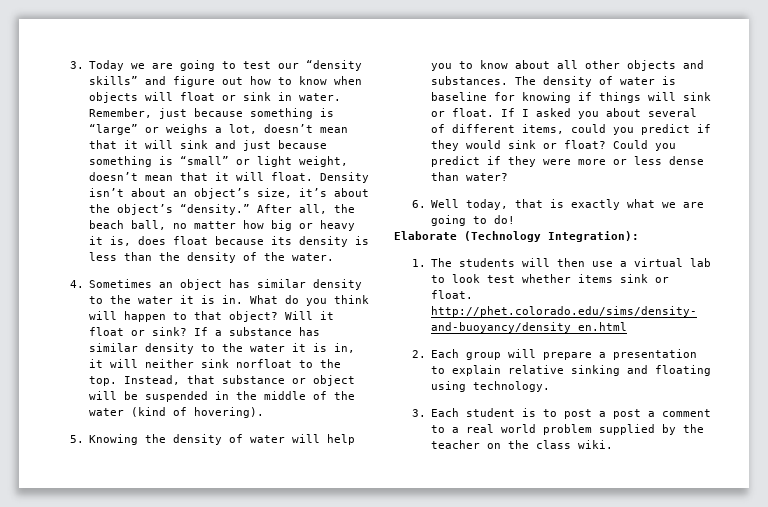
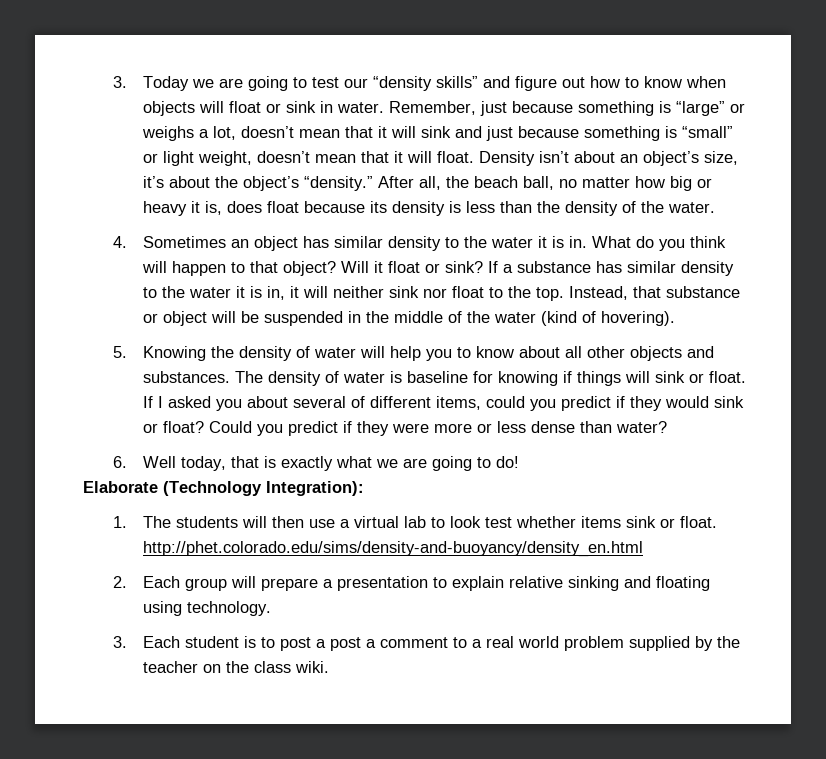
- If a substance has similar density to the water it is in, it will neither sink norfloat to the top.
+ If a substance has similar density to the water it is in, it will neither sink nor float to the top.

